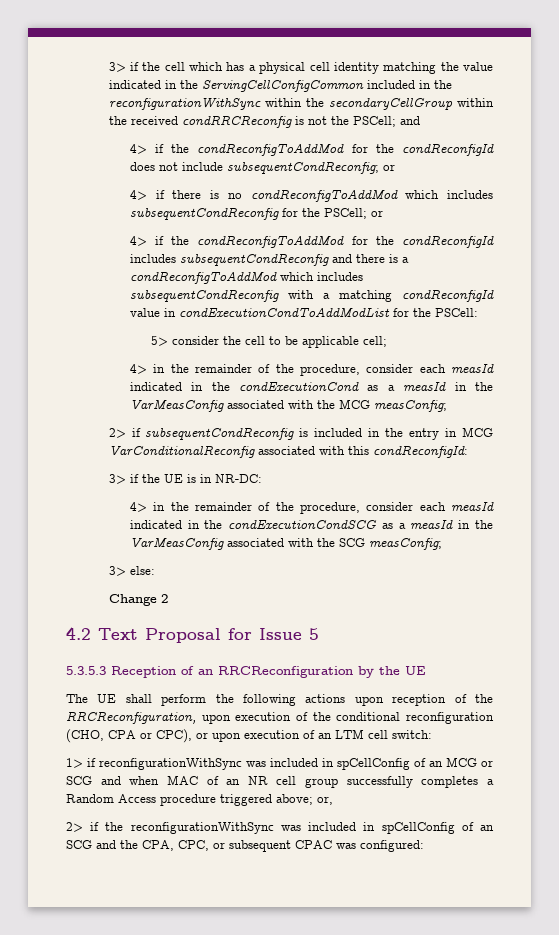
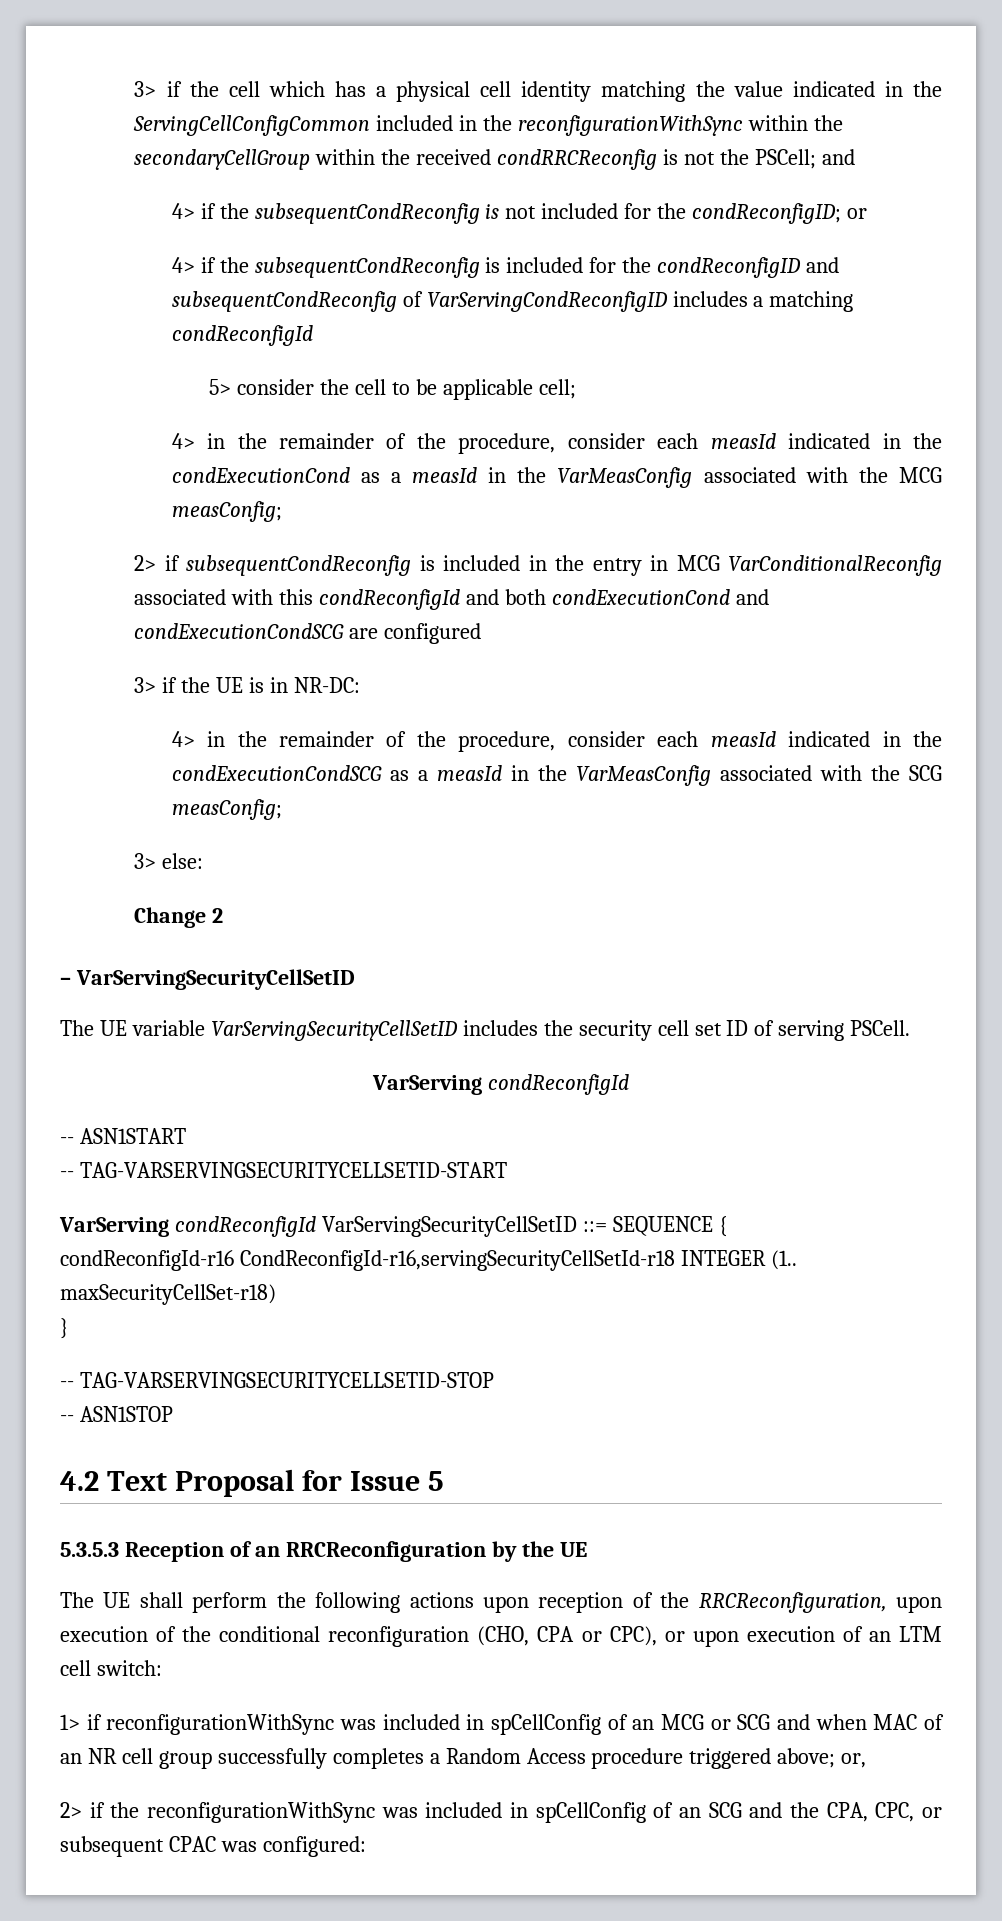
- 4> if the condReconfigToAddMod for the condReconfigId does not include subsequentCondReconfig; or
- 4> if there is no condReconfigToAddMod which includes subsequentCondReconfig for the PSCell; or
- 4> if the condReconfigToAddMod for the condReconfigId includes subsequentCondReconfig and there is a condReconfigToAddMod which includes subsequentCondReconfig with a matching condReconfigId value in condExecutionCondToAddModList for the PSCell:
+ 4> if the subsequentCondReconfig is not included for the condReconfigID; or
+ 4> if the subsequentCondReconfig is included for the condReconfigID and subsequentCondReconfig of VarServingCondReconfigID includes a matching condReconfigId
- 2> if subsequentCondReconfig is included in the entry in MCG VarConditionalReconfig associated with this condReconfigId:
+ 2> if subsequentCondReconfig is included in the entry in MCG VarConditionalReconfig associated with this condReconfigId and both condExecutionCond and condExecutionCondSCG are configured
+ – VarServingSecurityCellSetID
+ The UE variable VarServingSecurityCellSetID includes the security cell set ID of serving PSCell.
+ VarServing condReconfigId
+ -- ASN1START
+ -- TAG-VARSERVINGSECURITYCELLSETID-START
+ VarServing condReconfigId VarServingSecurityCellSetID ::= SEQUENCE {
+ condReconfigId-r16 CondReconfigId-r16,servingSecurityCellSetId-r18 INTEGER (1.. maxSecurityCellSet-r18)
+ }
+ -- TAG-VARSERVINGSECURITYCELLSETID-STOP
+ -- ASN1STOP

